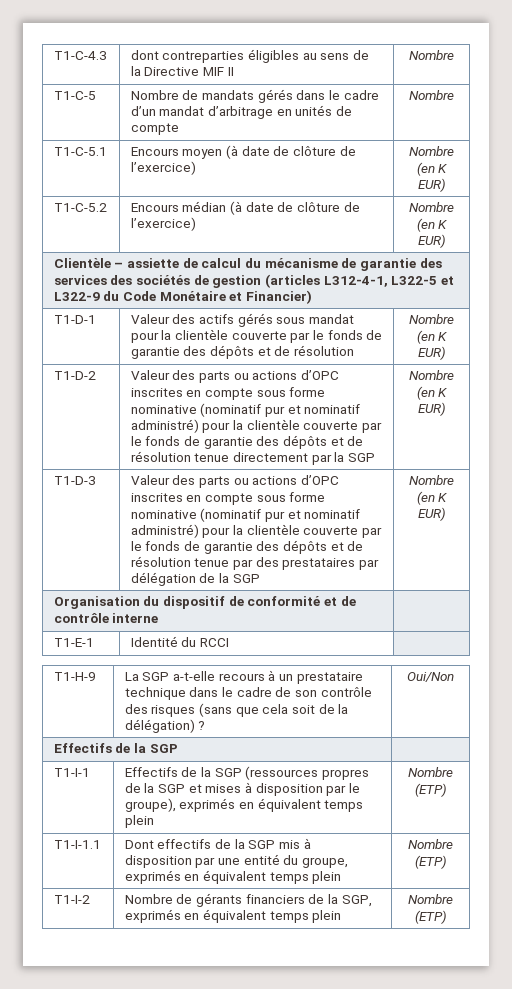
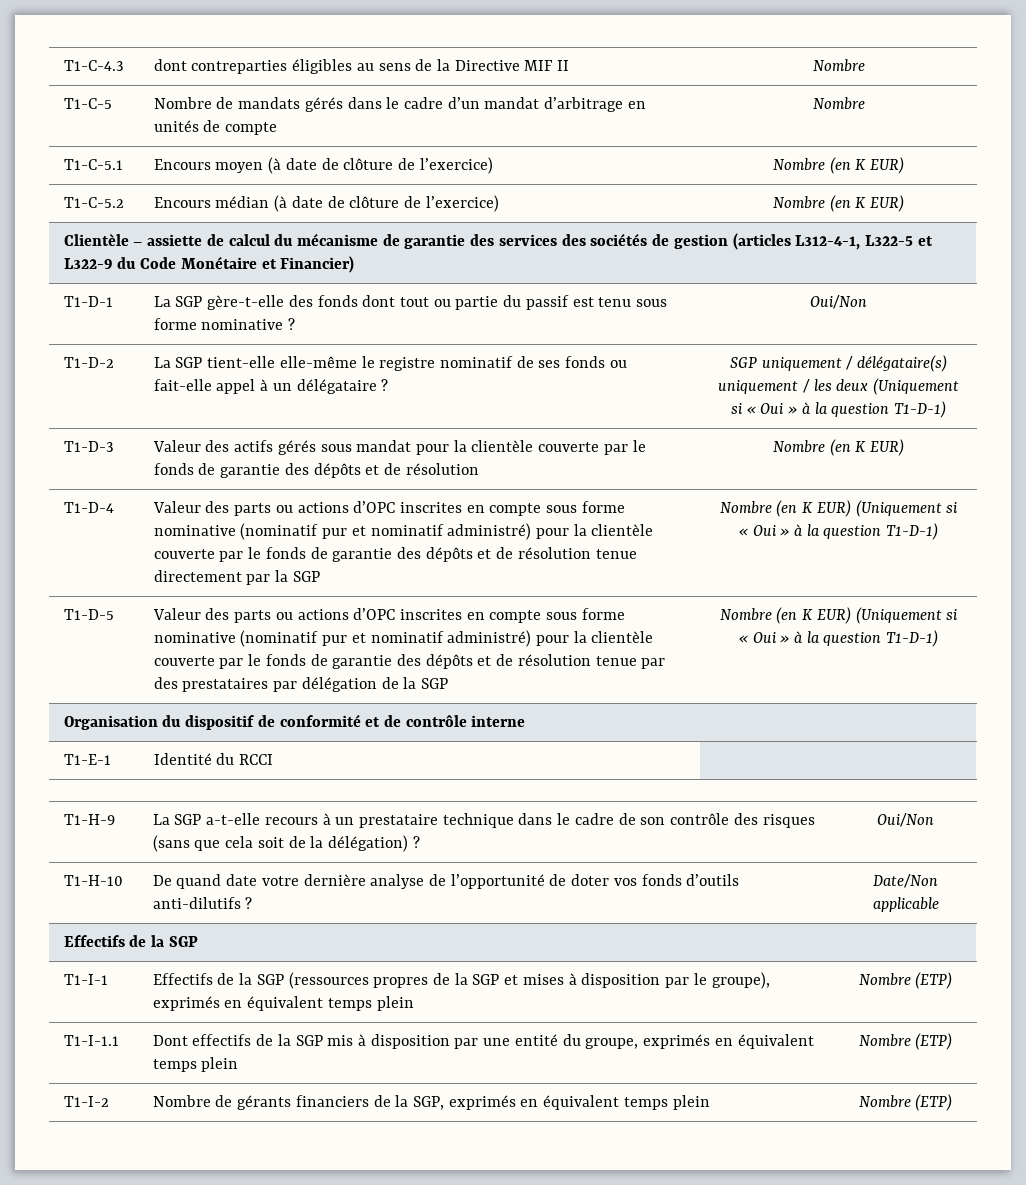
- T1-D-1 | Valeur des actifs gérés sous mandat pour la clientèle couverte par le fonds de garantie des dépôts et de résolution | Nombre (en K EUR)
+ T1-D-1 | La SGP gère-t-elle des fonds dont tout ou partie du passif est tenu sous forme nominative ? | Oui/Non
+ T1-D-2 | La SGP tient-elle elle-même le registre nominatif de ses fonds ou fait-elle appel à un délégataire ? | SGP uniquement / délégataire(s) uniquement / les deux (Uniquement si « Oui » à la question T1-D-1)
+ T1-D-3 | Valeur des actifs gérés sous mandat pour la clientèle couverte par le fonds de garantie des dépôts et de résolution | Nombre (en K EUR)
- T1-D-2
+ T1-D-4
- Valeur des parts ou actions d’OPC inscrites en compte sous forme nominative (nominatif pur et nominatif administré) pour la clientèle couverte par le fonds de garantie des dépôts et de résolution tenue directement par la SGP | Nombre (en K EUR)
- T1-D-3
+ Valeur des parts ou actions d’OPC inscrites en compte sous forme nominative (nominatif pur et nominatif administré) pour la clientèle couverte par le fonds de garantie des dépôts et de résolution tenue directement par la SGP | Nombre (en K EUR) (Uniquement si « Oui » à la question T1-D-1)
+ T1-D-5
- Valeur des parts ou actions d’OPC inscrites en compte sous forme nominative (nominatif pur et nominatif administré) pour la clientèle couverte par le fonds de garantie des dépôts et de résolution tenue par des prestataires par délégation de la SGP | Nombre (en K EUR)
+ Valeur des parts ou actions d’OPC inscrites en compte sous forme nominative (nominatif pur et nominatif administré) pour la clientèle couverte par le fonds de garantie des dépôts et de résolution tenue par des prestataires par délégation de la SGP | Nombre (en K EUR) (Uniquement si « Oui » à la question T1-D-1)
+ T1-H-10 | De quand date votre dernière analyse de l’opportunité de doter vos fonds d’outils anti-dilutifs ? | Date/Non applicable

